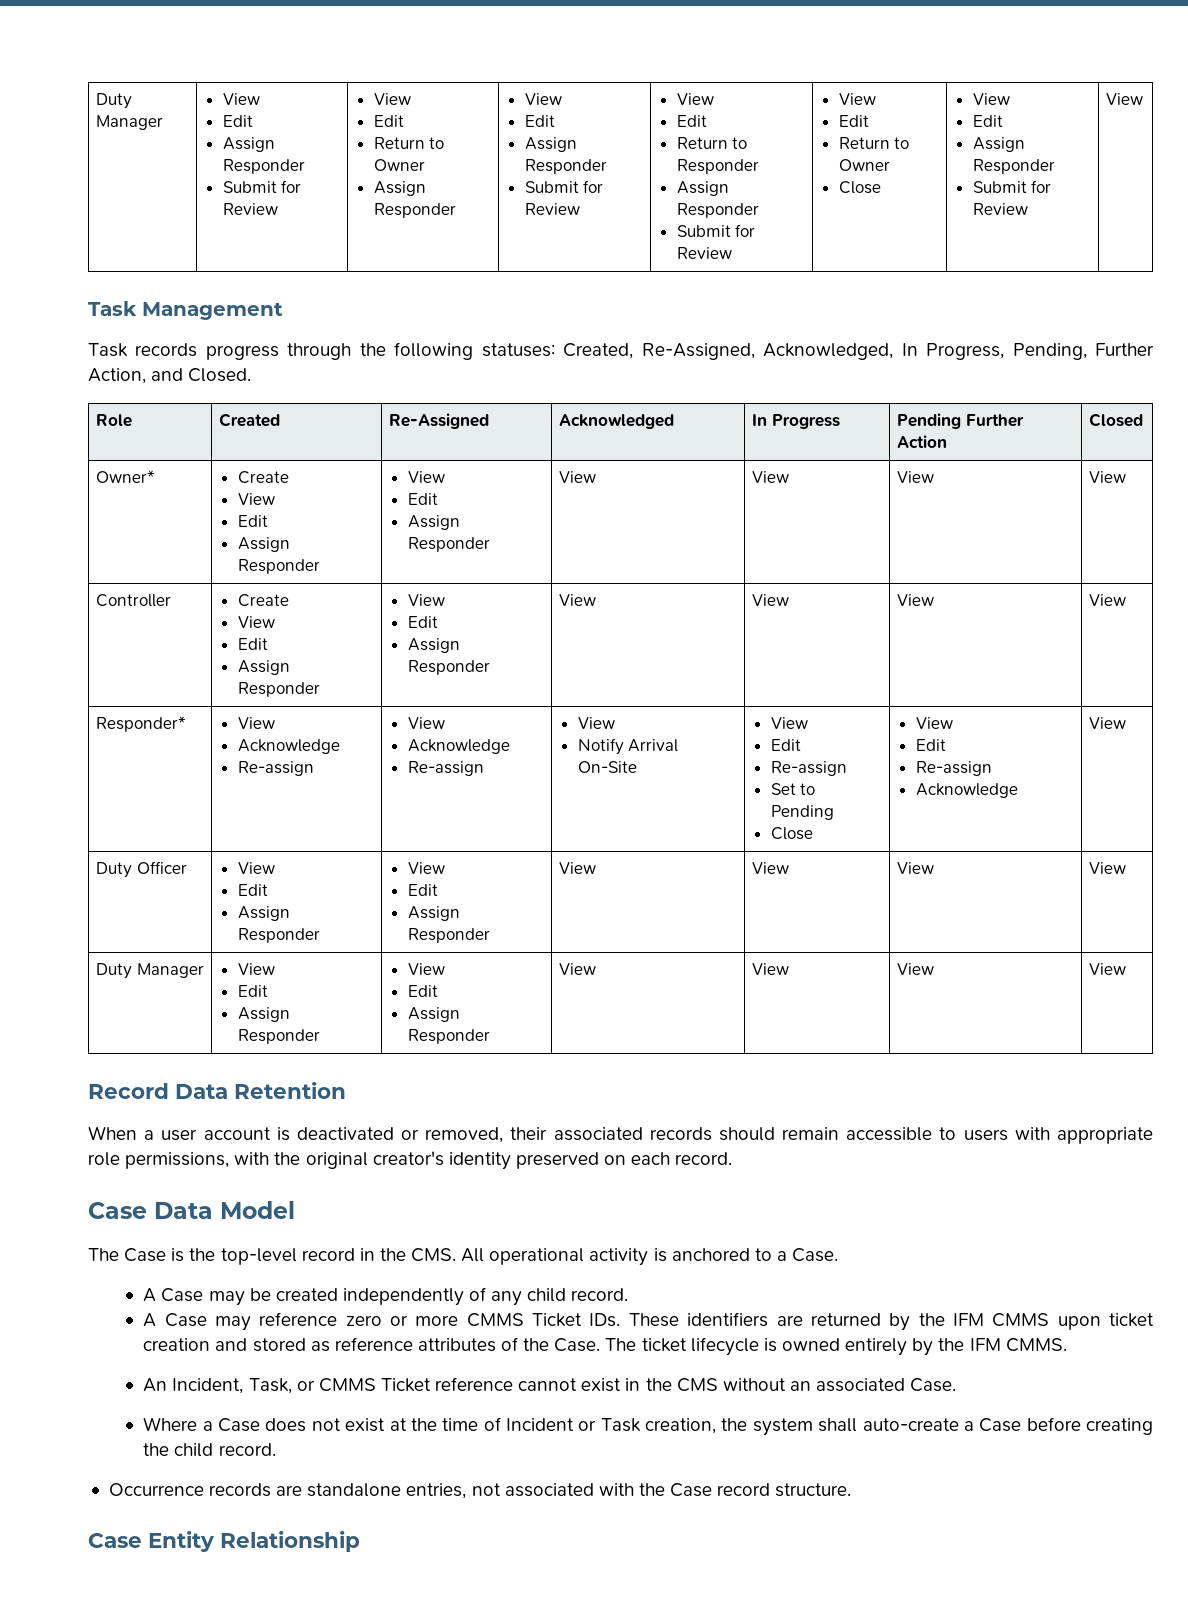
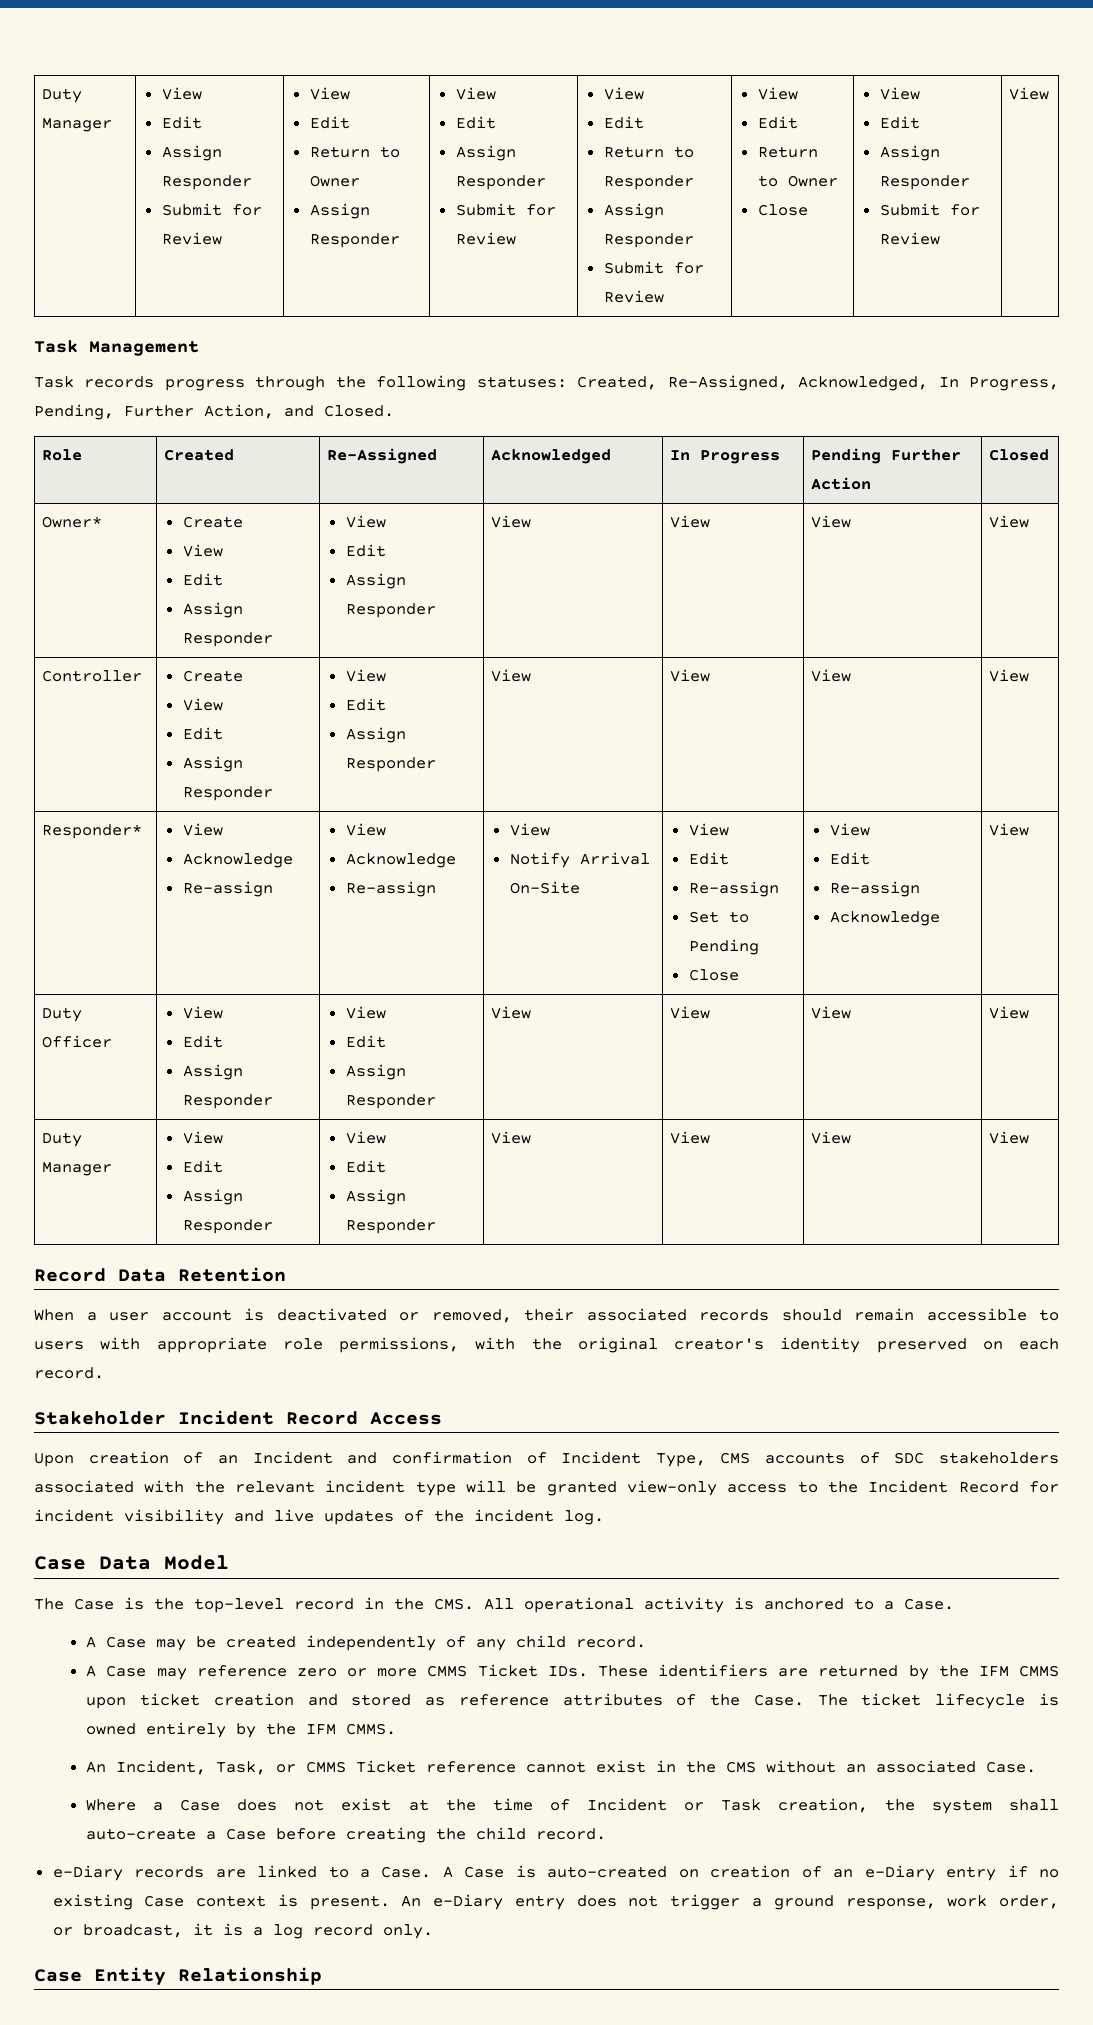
+ Stakeholder Incident Record Access
+ Upon creation of an Incident and confirmation of Incident Type, CMS accounts of SDC stakeholders associated with the relevant incident type will be granted view-only access to the Incident Record for incident visibility and live updates of the incident log.
- Occurrence records are standalone entries, not associated with the Case record structure.
+ e-Diary records are linked to a Case. A Case is auto-created on creation of an e-Diary entry if no existing Case context is present. An e-Diary entry does not trigger a ground response, work order, or broadcast, it is a log record only.

